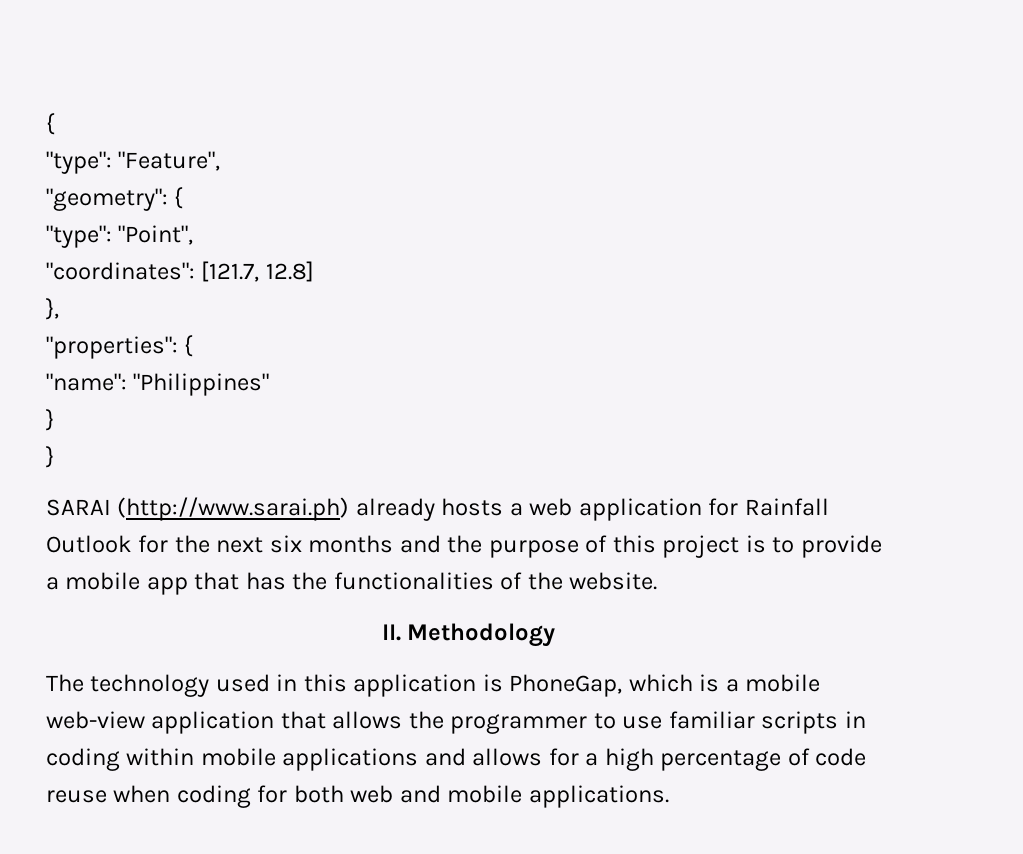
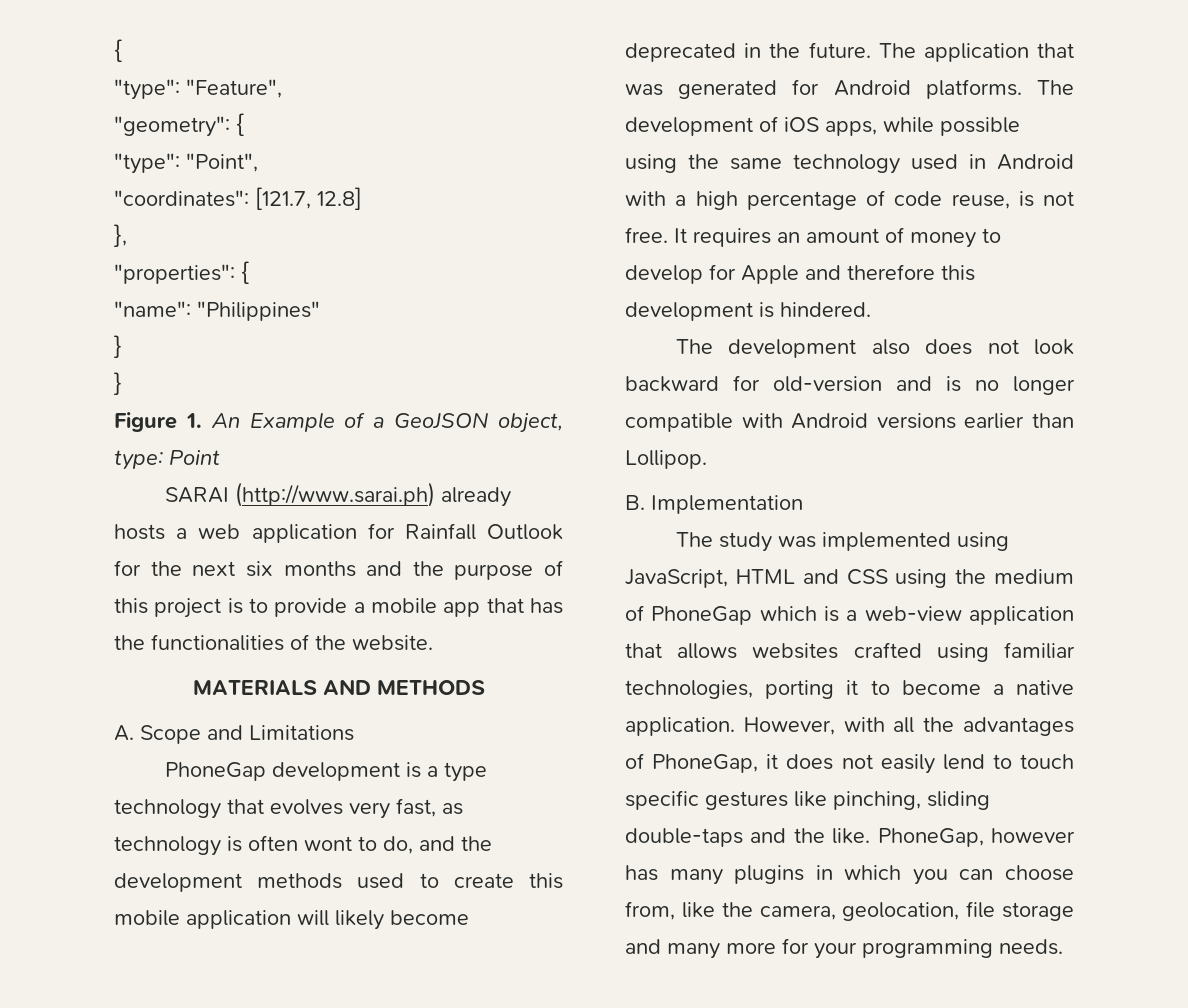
+ Figure 1. An Example of a GeoJSON object, type: Point
- II. Methodology
- The technology used in this application is PhoneGap, which is a mobile web-view application that allows the programmer to use familiar scripts in coding within mobile applications and allows for a high percentage of code reuse when coding for both web and mobile applications.
+ MATERIALS AND METHODS
+ A. Scope and Limitations
+ PhoneGap development is a type technology that evolves very fast, as technology is often wont to do, and the development methods used to create this mobile application will likely become deprecated in the future. The application that was generated for Android platforms. The development of iOS apps, while possible using the same technology used in Android with a high percentage of code reuse, is not free. It requires an amount of money to develop for Apple and therefore this development is hindered.
+ The development also does not look backward for old-version and is no longer compatible with Android versions earlier than Lollipop.
+ B. Implementation
+ The study was implemented using JavaScript, HTML and CSS using the medium of PhoneGap which is a web-view application that allows websites crafted using familiar technologies, porting it to become a native application. However, with all the advantages of PhoneGap, it does not easily lend to touch specific gestures like pinching, sliding double-taps and the like. PhoneGap, however has many plugins in which you can choose from, like the camera, geolocation, file storage and many more for your programming needs.

